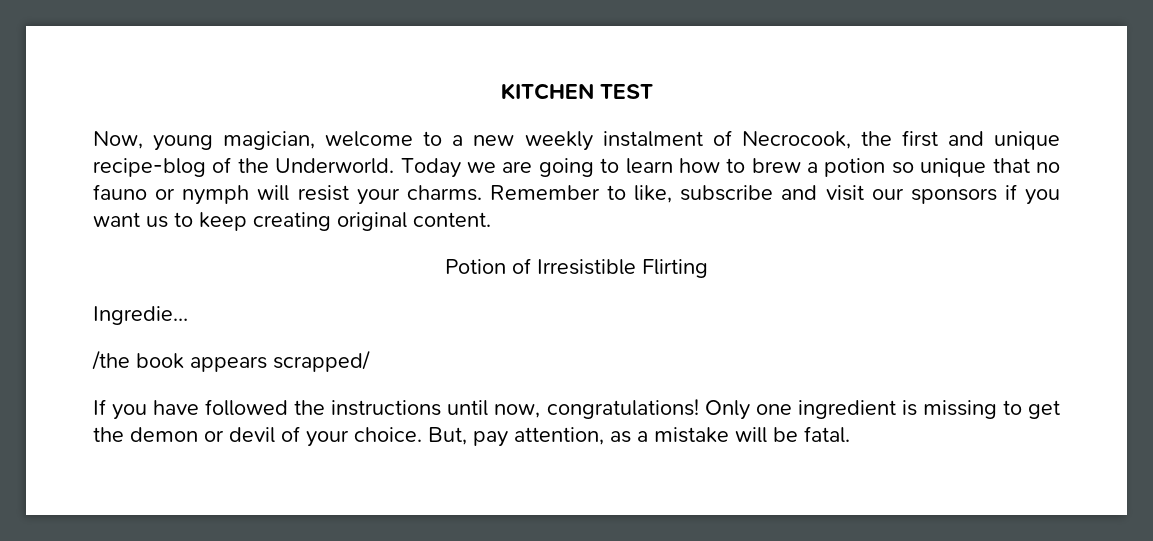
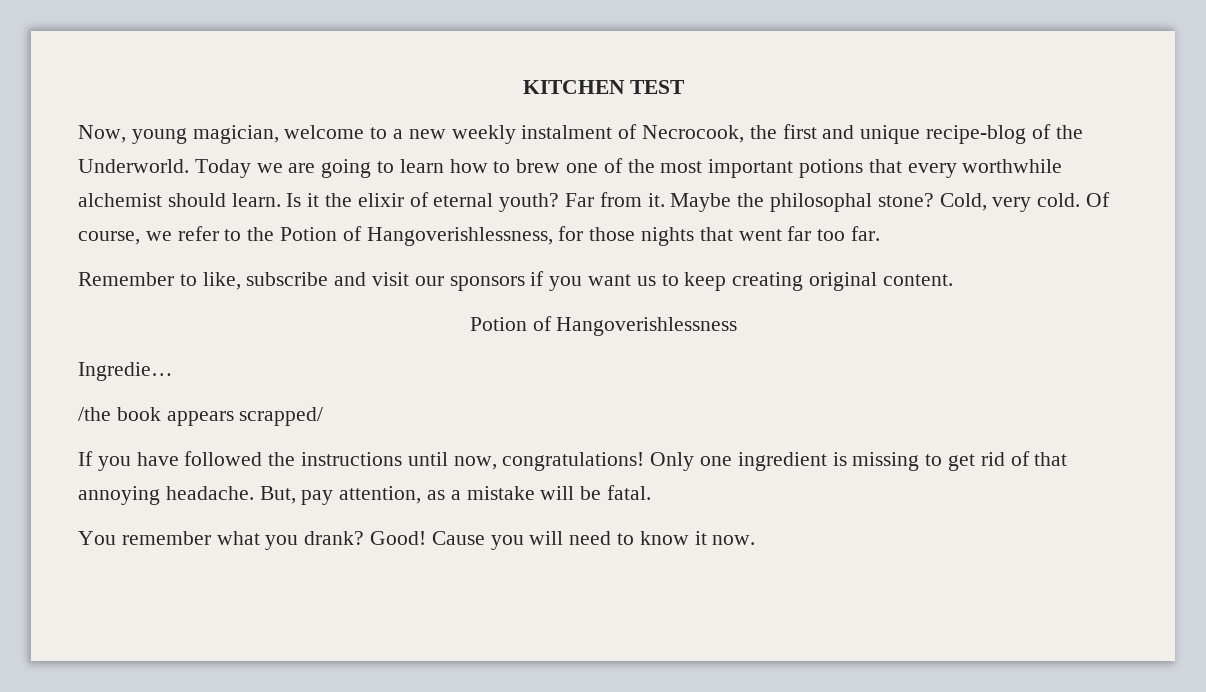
- Today we are going to learn how to brew a potion so unique that no fauno or nymph will resist your charms. Remember to like, subscribe and visit our sponsors if you want us to keep creating original content.
+ Today we are going to learn how to brew one of the most important potions that every worthwhile alchemist should learn. Is it the elixir of eternal youth? Far from it. Maybe the philosophal stone? Cold, very cold. Of course, we refer to the Potion of Hangoverishlessness, for those nights that went far too far.
+ Remember to like, subscribe and visit our sponsors if you want us to keep creating original content.
- Potion of Irresistible Flirting
+ Potion of Hangoverishlessness
- Only one ingredient is missing to get the demon or devil of your choice.
+ Only one ingredient is missing to get rid of that annoying headache.
+ You remember what you drank? Good! Cause you will need to know it now.

